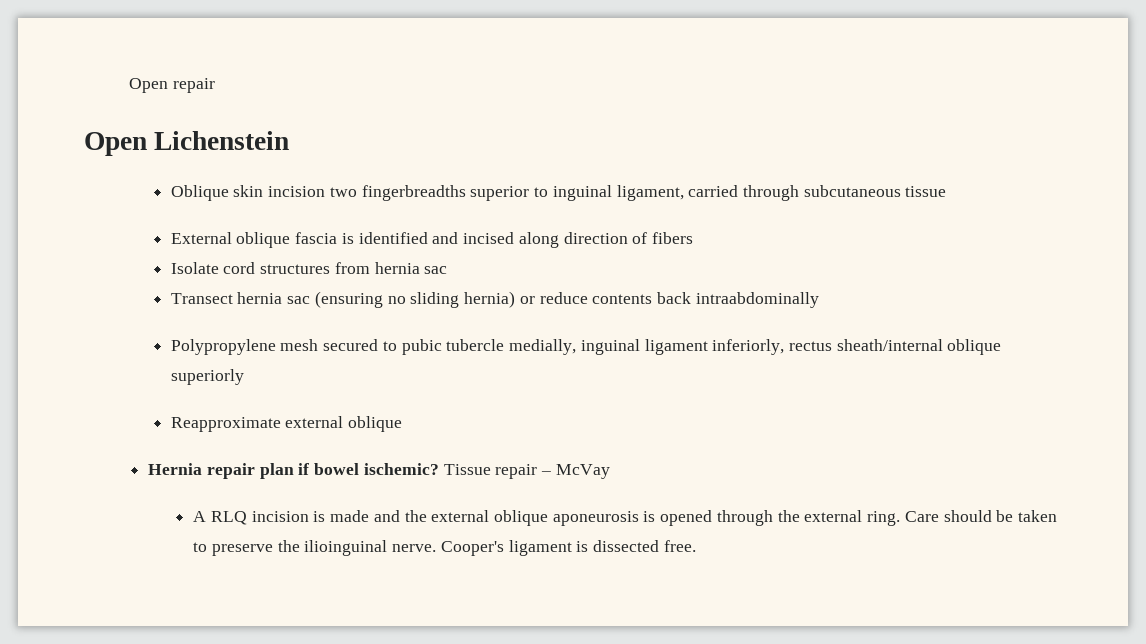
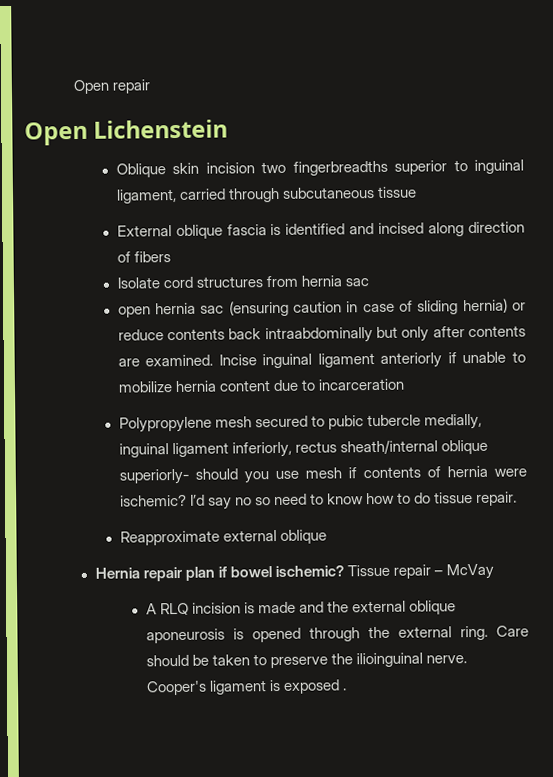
- Transect hernia sac (ensuring no sliding hernia) or reduce contents back intraabdominally
+ open hernia sac (ensuring caution in case of sliding hernia) or reduce contents back intraabdominally but only after contents are examined. Incise inguinal ligament anteriorly if unable to mobilize hernia content due to incarceration
- Polypropylene mesh secured to pubic tubercle medially, inguinal ligament inferiorly, rectus sheath/internal oblique superiorly
+ Polypropylene mesh secured to pubic tubercle medially, inguinal ligament inferiorly, rectus sheath/internal oblique superiorly- should you use mesh if contents of hernia were ischemic? I’d say no so need to know how to do tissue repair.
- Cooper's ligament is dissected free.
+ Cooper's ligament is exposed .

